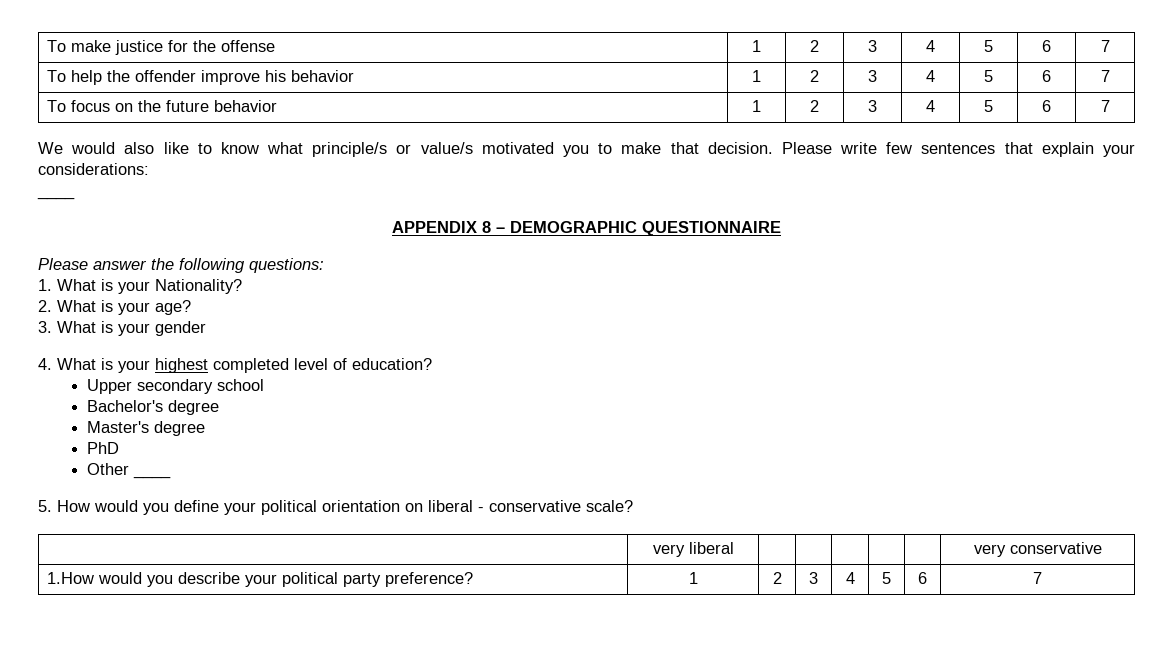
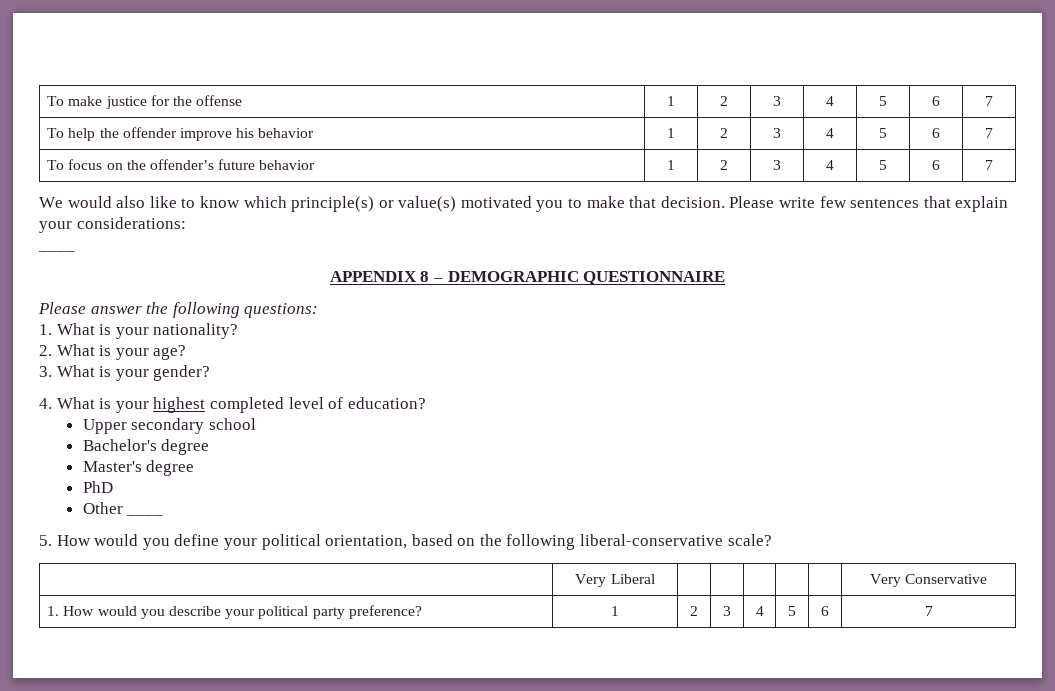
- To focus on the future behavior | 1 | 2 | 3 | 4 | 5 | 6 | 7
+ To focus on the offender’s future behavior | 1 | 2 | 3 | 4 | 5 | 6 | 7
- We would also like to know what principle/s or value/s motivated you to make that decision.
+ We would also like to know which principle(s) or value(s) motivated you to make that decision.
- 1. What is your Nationality?
+ 1. What is your nationality?
- 3. What is your gender
+ 3. What is your gender?
- 5. How would you define your political orientation on liberal - conservative scale?
- | very liberal | | | | | | very conservative
- 1.How would you describe your political party preference? | 1 | 2 | 3 | 4 | 5 | 6 | 7
+ 5. How would you define your political orientation, based on the following liberal-conservative scale?
+ | Very Liberal | | | | | | Very Conservative
+ 1. How would you describe your political party preference? | 1 | 2 | 3 | 4 | 5 | 6 | 7

